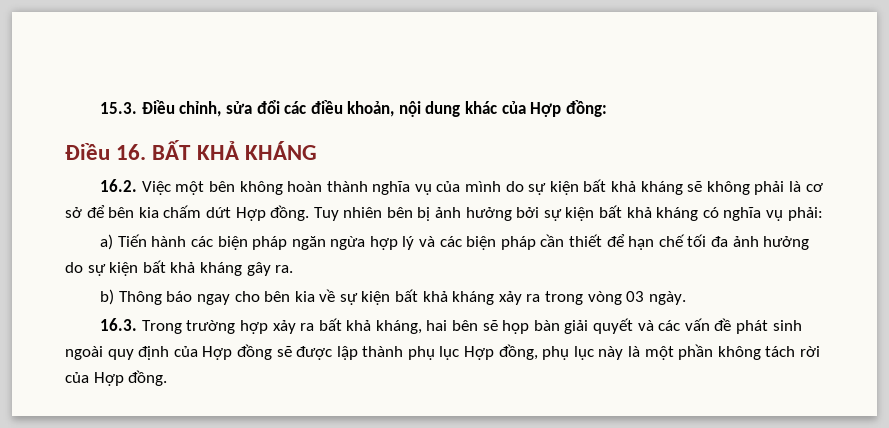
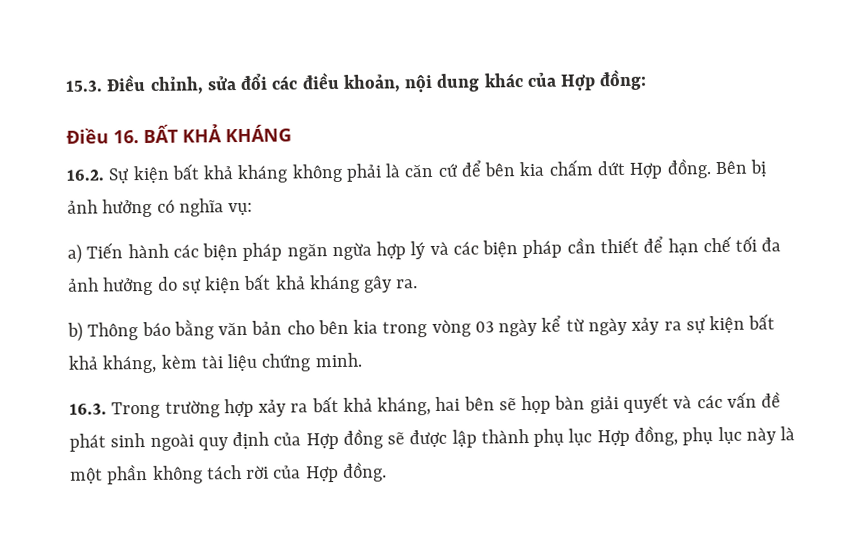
- 16.2. Việc một bên không hoàn thành nghĩa vụ của mình do sự kiện bất khả kháng sẽ không phải là cơ sở để bên kia chấm dứt Hợp đồng.
+ 16.2. Sự kiện bất khả kháng không phải là căn cứ để bên kia chấm dứt Hợp đồng.
- Tuy nhiên bên bị ảnh hưởng bởi sự kiện bất khả kháng có nghĩa vụ phải:
+ Bên bị ảnh hưởng có nghĩa vụ:
- b) Thông báo ngay cho bên kia về sự kiện bất khả kháng xảy ra trong vòng 03 ngày.
+ b) Thông báo bằng văn bản cho bên kia trong vòng 03 ngày kể từ ngày xảy ra sự kiện bất khả kháng, kèm tài liệu chứng minh.

